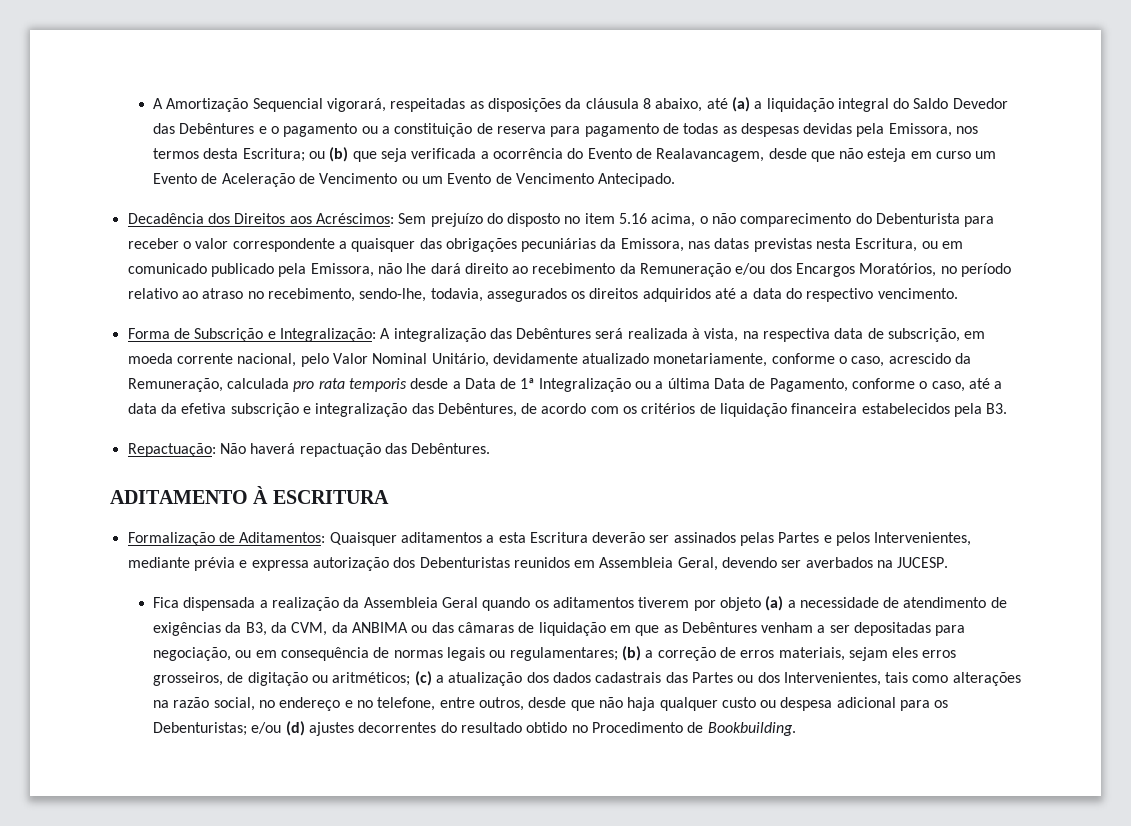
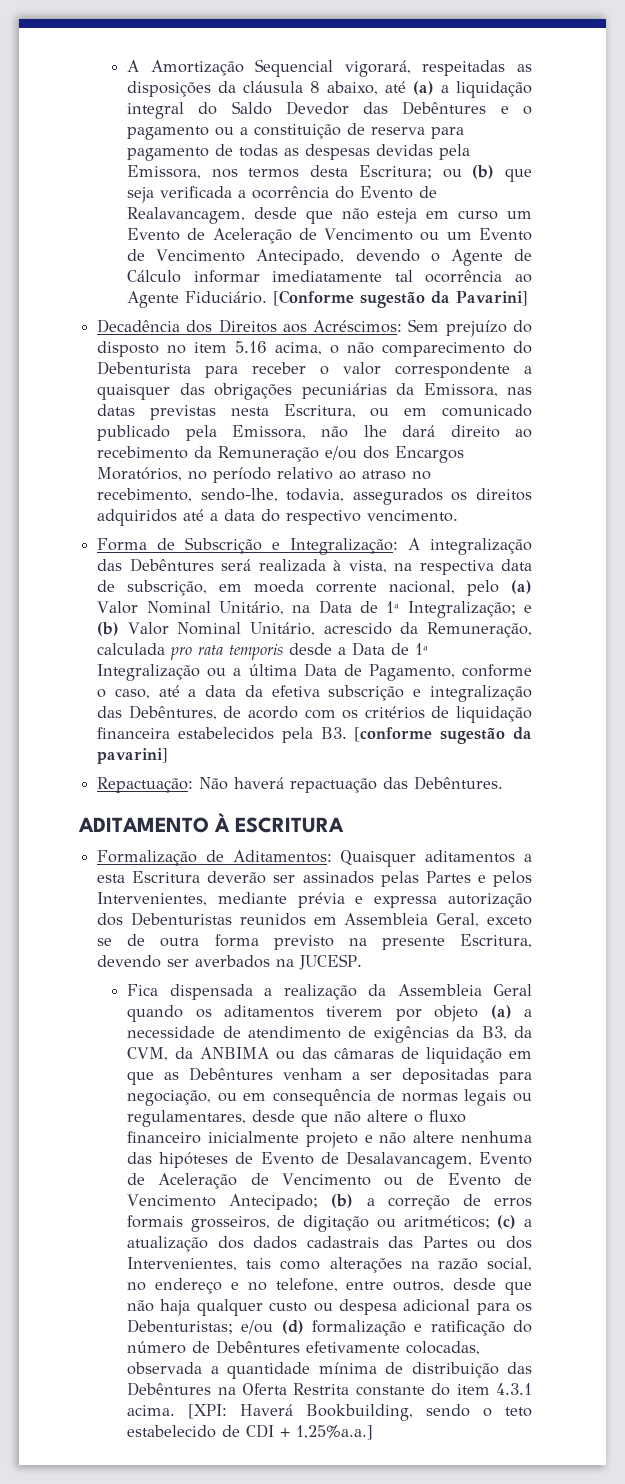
- ou (b) que seja verificada a ocorrência do Evento de Realavancagem, desde que não esteja em curso um Evento de Aceleração de Vencimento ou um Evento de Vencimento Antecipado.
+ ou (b) que seja verificada a ocorrência do Evento de Realavancagem, desde que não esteja em curso um Evento de Aceleração de Vencimento ou um Evento de Vencimento Antecipado, devendo o Agente de Cálculo informar imediatamente tal ocorrência ao Agente Fiduciário. [Conforme sugestão da Pavarini]
- A integralização das Debêntures será realizada à vista, na respectiva data de subscrição, em moeda corrente nacional, pelo Valor Nominal Unitário, devidamente atualizado monetariamente, conforme o caso, acrescido da Remuneração, calculada pro rata temporis desde a Data de 1ª Integralização ou a última Data de Pagamento, conforme o caso, até a data da efetiva subscrição e integralização das Debêntures, de acordo com os critérios de liquidação financeira estabelecidos pela B3.
+ A integralização das Debêntures será realizada à vista, na respectiva data de subscrição, em moeda corrente nacional, pelo (a) Valor Nominal Unitário, na Data de 1ª Integralização; e (b) Valor Nominal Unitário, acrescido da Remuneração, calculada pro rata temporis desde a Data de 1ª Integralização ou a última Data de Pagamento, conforme o caso, até a data da efetiva subscrição e integralização das Debêntures, de acordo com os critérios de liquidação financeira estabelecidos pela B3. [conforme sugestão da pavarini]
- Formalização de Aditamentos: Quaisquer aditamentos a esta Escritura deverão ser assinados pelas Partes e pelos Intervenientes, mediante prévia e expressa autorização dos Debenturistas reunidos em Assembleia Geral, devendo ser averbados na JUCESP.
+ Formalização de Aditamentos: Quaisquer aditamentos a esta Escritura deverão ser assinados pelas Partes e pelos Intervenientes, mediante prévia e expressa autorização dos Debenturistas reunidos em Assembleia Geral, exceto se de outra forma previsto na presente Escritura, devendo ser averbados na JUCESP.
- Fica dispensada a realização da Assembleia Geral quando os aditamentos tiverem por objeto (a) a necessidade de atendimento de exigências da B3, da CVM, da ANBIMA ou das câmaras de liquidação em que as Debêntures venham a ser depositadas para negociação, ou em consequência de normas legais ou regulamentares;
+ Fica dispensada a realização da Assembleia Geral quando os aditamentos tiverem por objeto (a) a necessidade de atendimento de exigências da B3, da CVM, da ANBIMA ou das câmaras de liquidação em que as Debêntures venham a ser depositadas para negociação, ou em consequência de normas legais ou regulamentares, desde que não altere o fluxo financeiro inicialmente projeto e não altere nenhuma das hipóteses de Evento de Desalavancagem, Evento de Aceleração de Vencimento ou de Evento de Vencimento Antecipado;
- (b) a correção de erros materiais, sejam eles erros grosseiros, de digitação ou aritméticos;
+ (b) a correção de erros formais grosseiros, de digitação ou aritméticos;
- e/ou (d) ajustes decorrentes do resultado obtido no Procedimento de Bookbuilding.
+ e/ou (d) formalização e ratificação do número de Debêntures efetivamente colocadas, observada a quantidade mínima de distribuição das Debêntures na Oferta Restrita constante do item 4.3.1 acima. [XPI: Haverá Bookbuilding, sendo o teto estabelecido de CDI + 1,25%a.a.]

